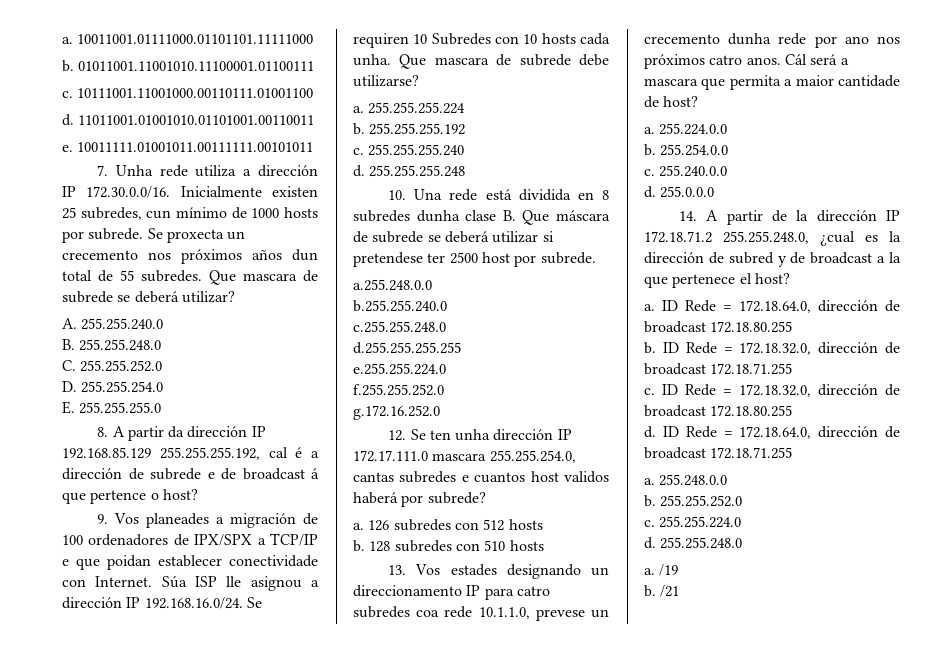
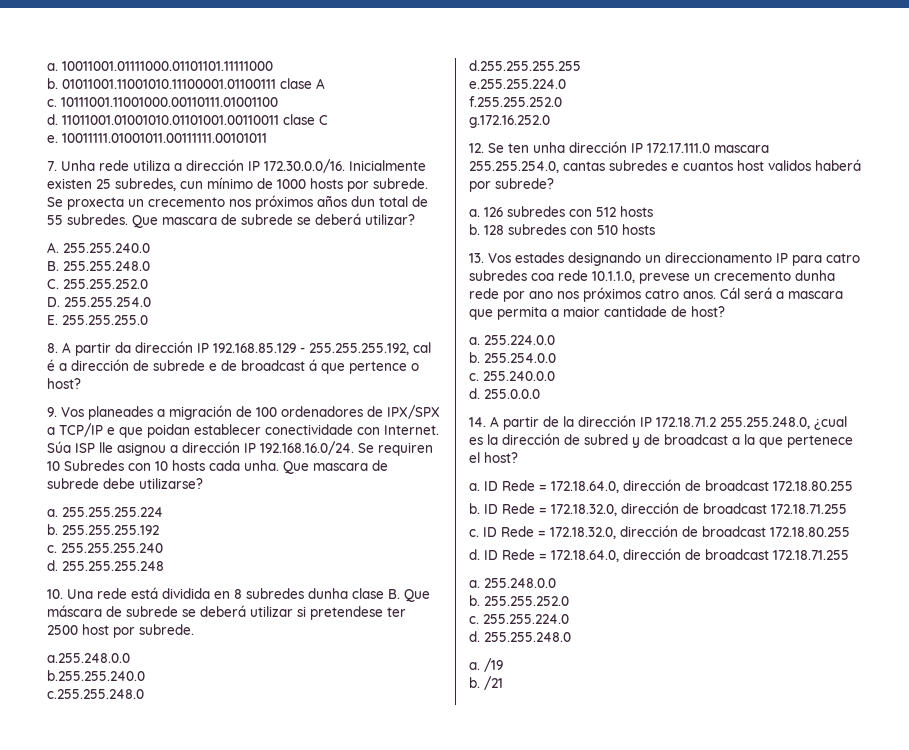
- 01011001.11001010.11100001.01100111
+ 01011001.11001010.11100001.01100111 clase A
- 11011001.01001010.01101001.00110011
+ 11011001.01001010.01101001.00110011 clase C
- 8. A partir da dirección IP 192.168.85.129 255.255.255.192, cal é a dirección de subrede e de broadcast á que pertence o host?
+ 8. A partir da dirección IP 192.168.85.129 - 255.255.255.192, cal é a dirección de subrede e de broadcast á que pertence o host?

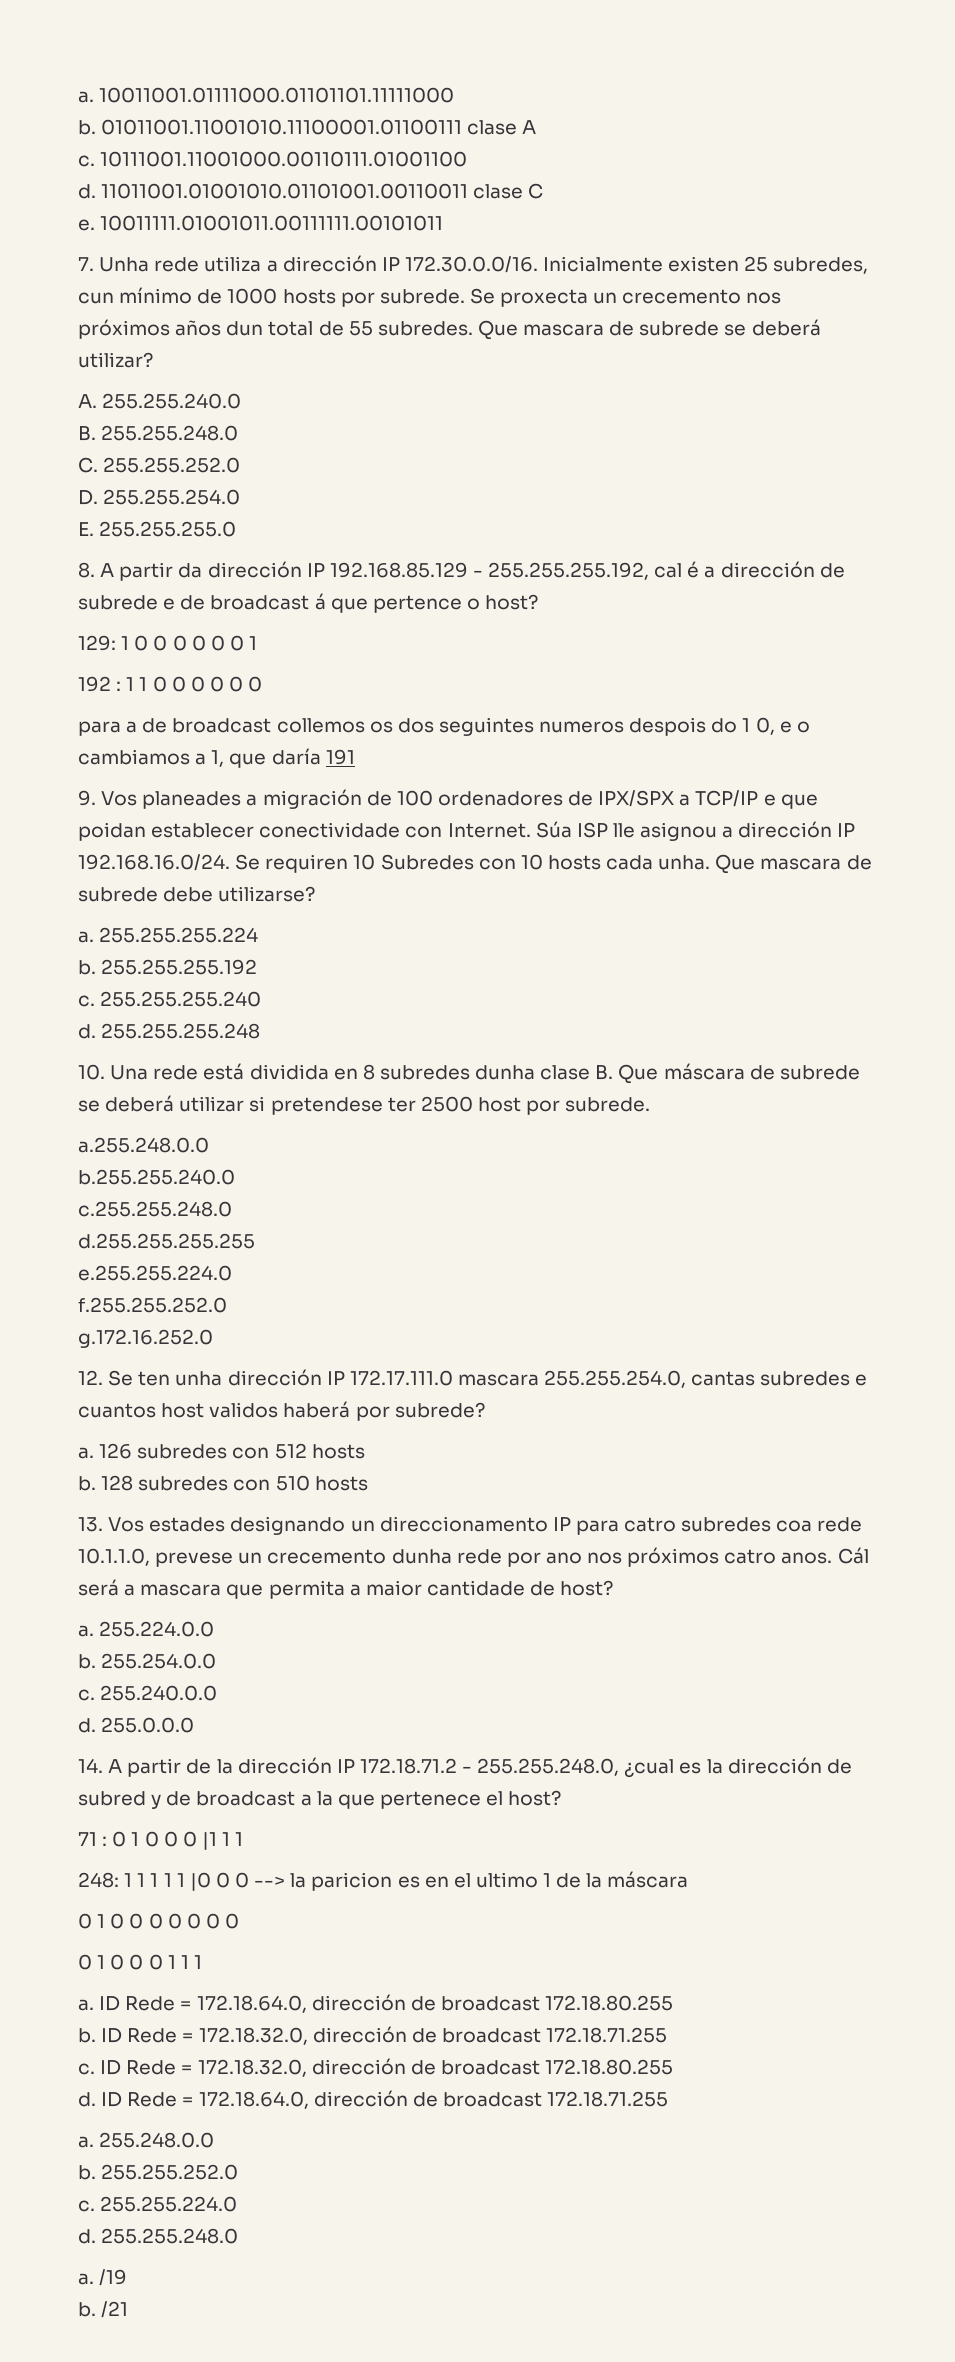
+ 129: 1 0 0 0 0 0 0 1
+ 192 : 1 1 0 0 0 0 0 0
+ para a de broadcast collemos os dos seguintes numeros despois do 1 0, e o cambiamos a 1, que daría 191
- 14. A partir de la dirección IP 172.18.71.2 255.255.248.0, ¿cual es la dirección de subred y de broadcast a la que pertenece el host?
+ 14. A partir de la dirección IP 172.18.71.2 - 255.255.248.0, ¿cual es la dirección de subred y de broadcast a la que pertenece el host?
+ 71 : 0 1 0 0 0 |1 1 1
+ 248: 1 1 1 1 1 |0 0 0 --> la paricion es en el ultimo 1 de la máscara
+ 0 1 0 0 0 0 0 0 0
+ 0 1 0 0 0 1 1 1

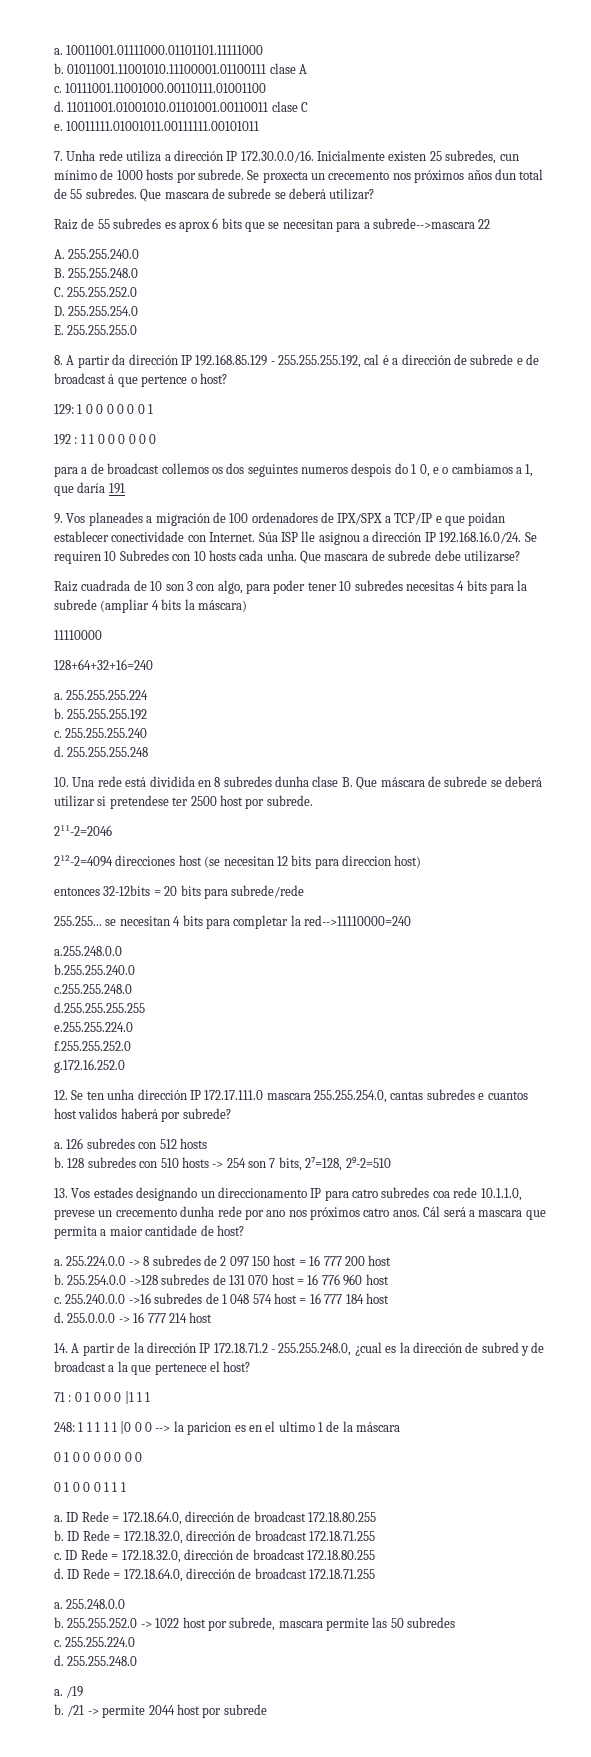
+ Raiz de 55 subredes es aprox 6 bits que se necesitan para a subrede-->mascara 22
+ Raiz cuadrada de 10 son 3 con algo, para poder tener 10 subredes necesitas 4 bits para la subrede (ampliar 4 bits la máscara)
+ 11110000
+ 128+64+32+16=240
+ 2¹¹-2=2046
+ 2¹²-2=4094 direcciones host (se necesitan 12 bits para direccion host)
+ entonces 32-12bits = 20 bits para subrede/rede
+ 255.255... se necesitan 4 bits para completar la red-->11110000=240
- 128 subredes con 510 hosts
+ 128 subredes con 510 hosts -> 254 son 7 bits, 2⁷=128, 2⁹-2=510
- 255.224.0.0
- b. 255.254.0.0
- c. 255.240.0.0
- d. 255.0.0.0
+ 255.224.0.0 -> 8 subredes de 2 097 150 host = 16 777 200 host
+ b. 255.254.0.0 ->128 subredes de 131 070 host = 16 776 960 host
+ c. 255.240.0.0 ->16 subredes de 1 048 574 host = 16 777 184 host
+ d. 255.0.0.0 -> 16 777 214 host
- b. 255.255.252.0
+ b. 255.255.252.0 -> 1022 host por subrede, mascara permite las 50 subredes
- /21
+ /21 -> permite 2044 host por subrede

